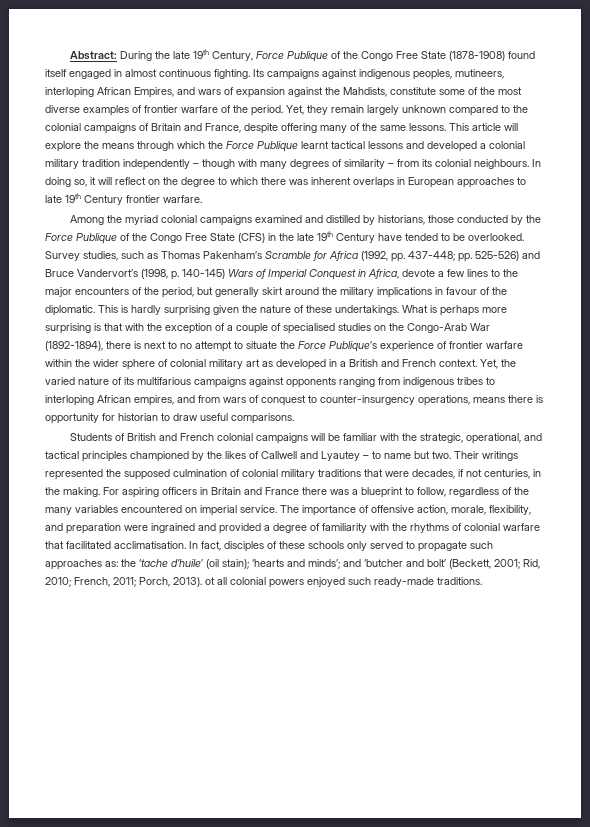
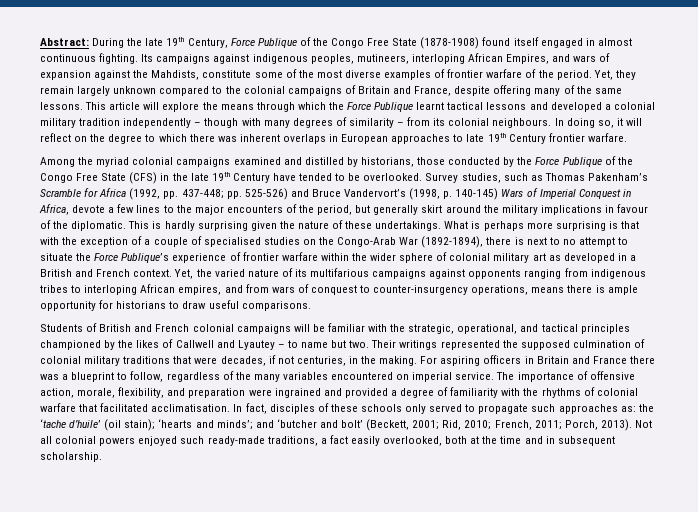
- Yet, the varied nature of its multifarious campaigns against opponents ranging from indigenous tribes to interloping African empires, and from wars of conquest to counter-insurgency operations, means there is opportunity for historian to draw useful comparisons.
+ Yet, the varied nature of its multifarious campaigns against opponents ranging from indigenous tribes to interloping African empires, and from wars of conquest to counter-insurgency operations, means there is ample opportunity for historians to draw useful comparisons.
- In fact, disciples of these schools only served to propagate such approaches as: the ‘tache d’huile’ (oil stain); ‘hearts and minds’; and ‘butcher and bolt’ (Beckett, 2001; Rid, 2010; French, 2011; Porch, 2013). ot all colonial powers enjoyed such ready-made traditions.
+ In fact, disciples of these schools only served to propagate such approaches as: the ‘tache d’huile’ (oil stain); ‘hearts and minds’; and ‘butcher and bolt’ (Beckett, 2001; Rid, 2010; French, 2011; Porch, 2013). Not all colonial powers enjoyed such ready-made traditions, a fact easily overlooked, both at the time and in subsequent scholarship.

